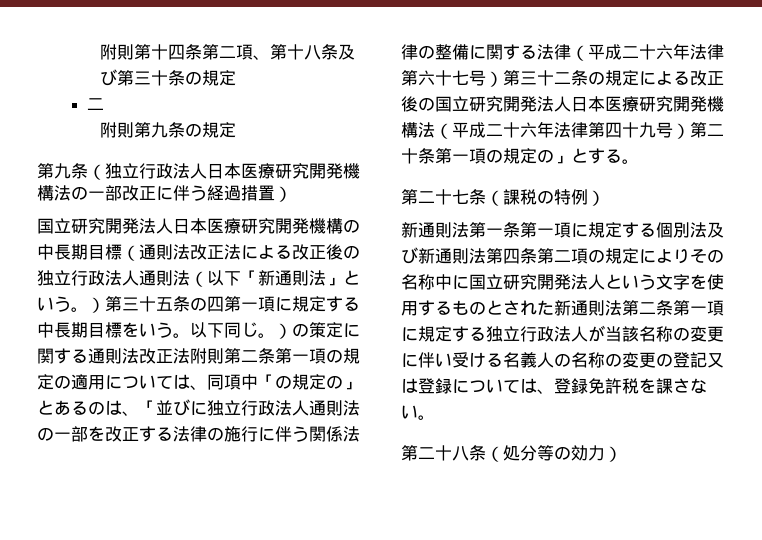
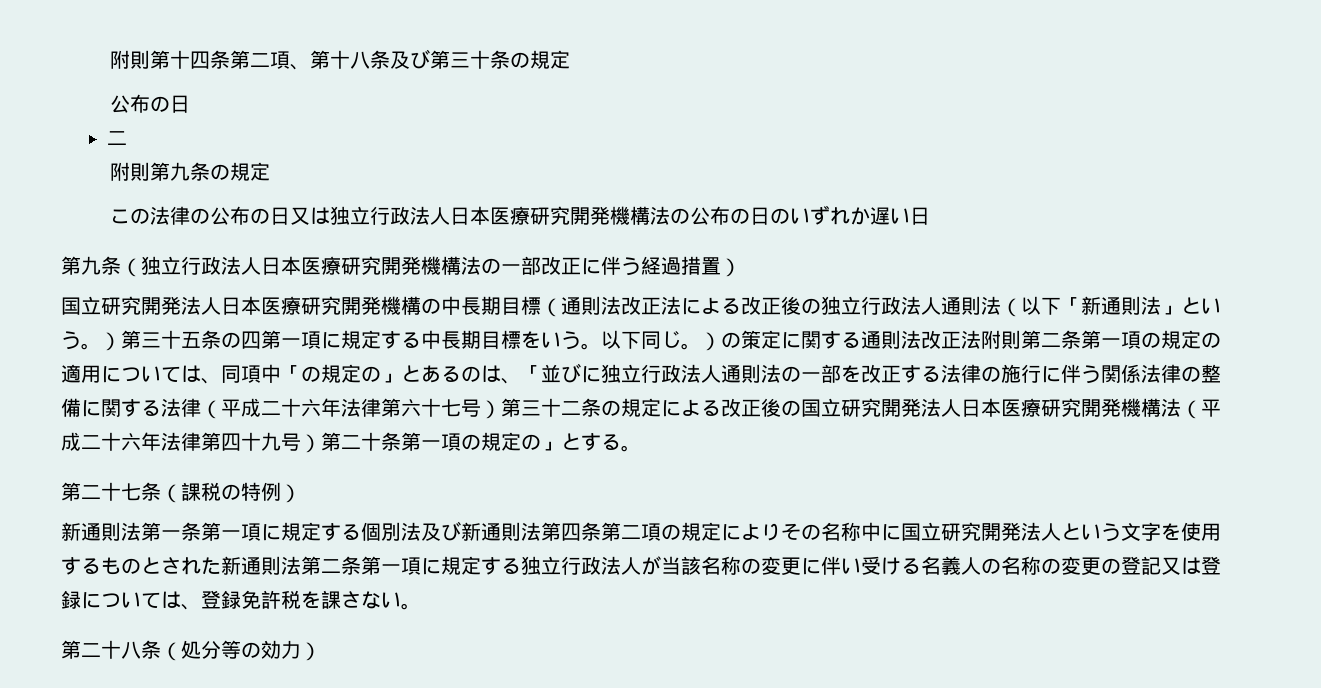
  附則第十四条第二項、第十八条及び第三十条の規定
+ 公布の日
+ この法律の公布の日又は独立行政法人日本医療研究開発機構法の公布の日のいずれか遅い日

